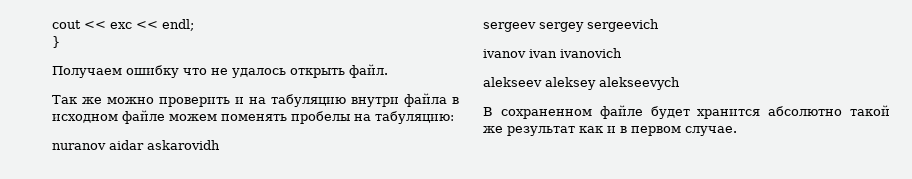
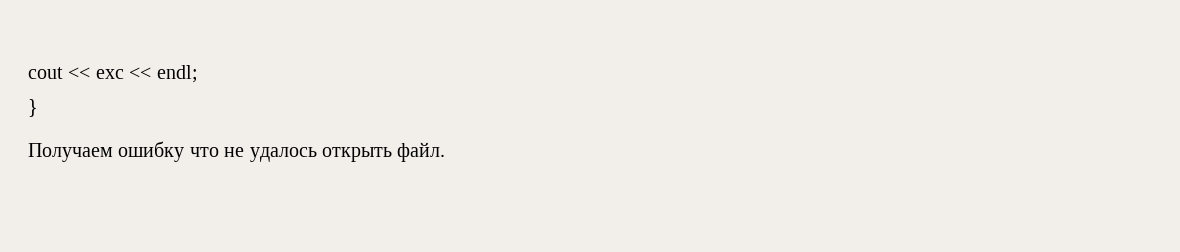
- Так же можно проверить и на табуляцию внутри файла в исходном файле можем поменять пробелы на табуляцию:
- nuranov aidar askarovidh
- sergeev sergey sergeevich
- ivanov ivan ivanovich
- alekseev aleksey alekseevych
- В сохраненном файле будет хранится абсолютно такой же результат как и в первом случае.

